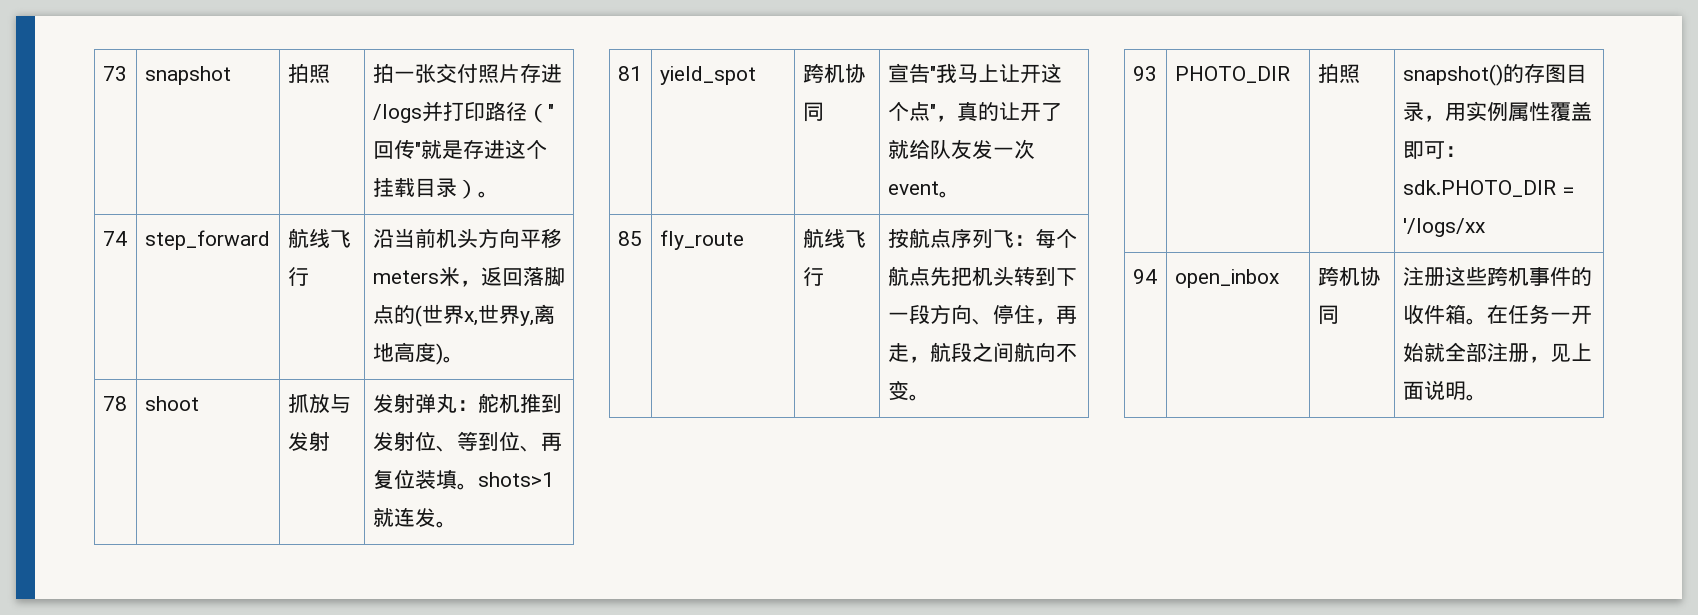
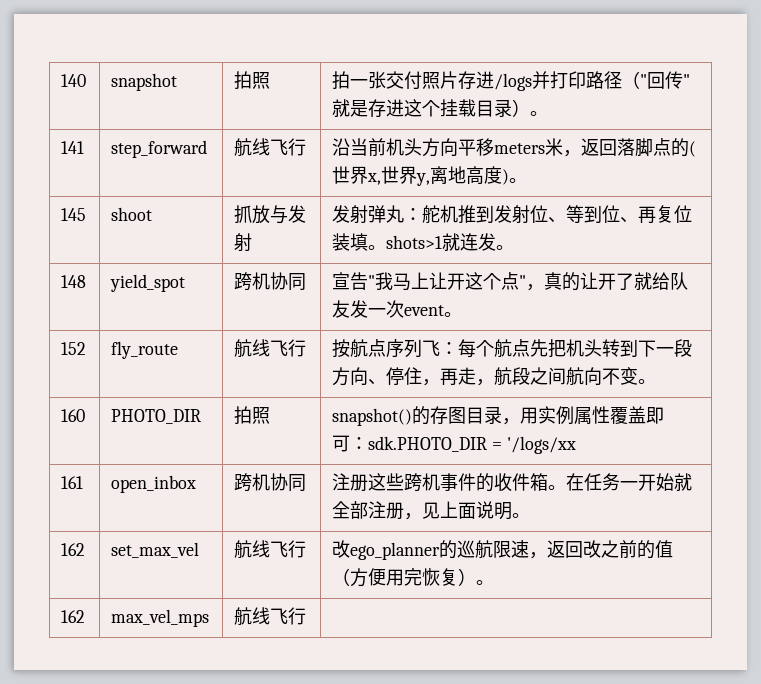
- 73 | snapshot | 拍照 | 拍一张交付照片存进/logs并打印路径（"回传"就是存进这个挂载目录）。
+ 140 | snapshot | 拍照 | 拍一张交付照片存进/logs并打印路径（"回传"就是存进这个挂载目录）。
- 74 | step_forward | 航线飞行 | 沿当前机头方向平移meters米，返回落脚点的(世界x,世界y,离地高度)。
+ 141 | step_forward | 航线飞行 | 沿当前机头方向平移meters米，返回落脚点的(世界x,世界y,离地高度)。
- 78 | shoot | 抓放与发射 | 发射弹丸：舵机推到发射位、等到位、再复位装填。shots>1就连发。
+ 145 | shoot | 抓放与发射 | 发射弹丸：舵机推到发射位、等到位、再复位装填。shots>1就连发。
- 81 | yield_spot | 跨机协同 | 宣告"我马上让开这个点"，真的让开了就给队友发一次event。
+ 148 | yield_spot | 跨机协同 | 宣告"我马上让开这个点"，真的让开了就给队友发一次event。
- 85 | fly_route | 航线飞行 | 按航点序列飞：每个航点先把机头转到下一段方向、停住，再走，航段之间航向不变。
+ 152 | fly_route | 航线飞行 | 按航点序列飞：每个航点先把机头转到下一段方向、停住，再走，航段之间航向不变。
- 93 | PHOTO_DIR | 拍照 | snapshot()的存图目录，用实例属性覆盖即可：sdk.PHOTO_DIR = '/logs/xx
+ 160 | PHOTO_DIR | 拍照 | snapshot()的存图目录，用实例属性覆盖即可：sdk.PHOTO_DIR = '/logs/xx
- 94 | open_inbox | 跨机协同 | 注册这些跨机事件的收件箱。在任务一开始就全部注册，见上面说明。
+ 161 | open_inbox | 跨机协同 | 注册这些跨机事件的收件箱。在任务一开始就全部注册，见上面说明。
+ 162 | set_max_vel | 航线飞行 | 改ego_planner的巡航限速，返回改之前的值（方便用完恢复）。
+ 162 | max_vel_mps | 航线飞行 |

